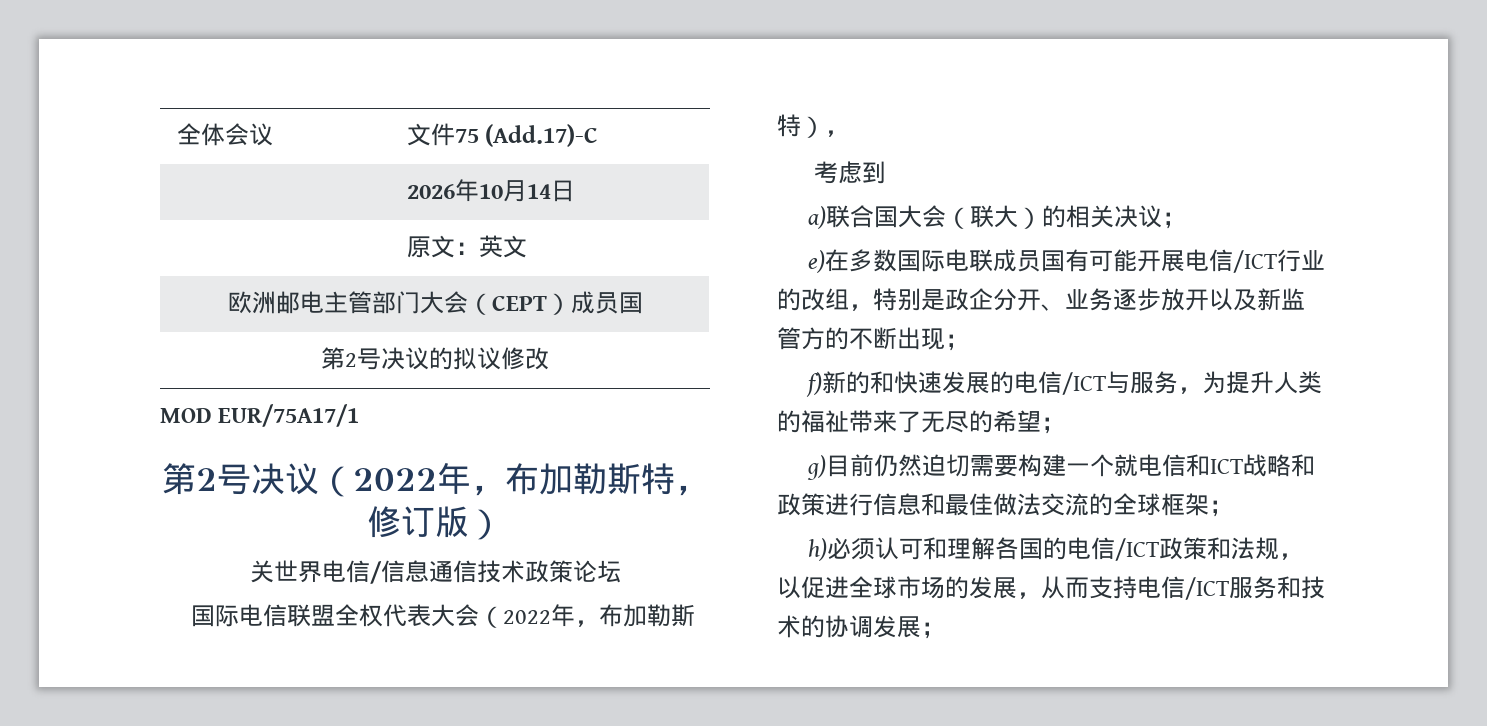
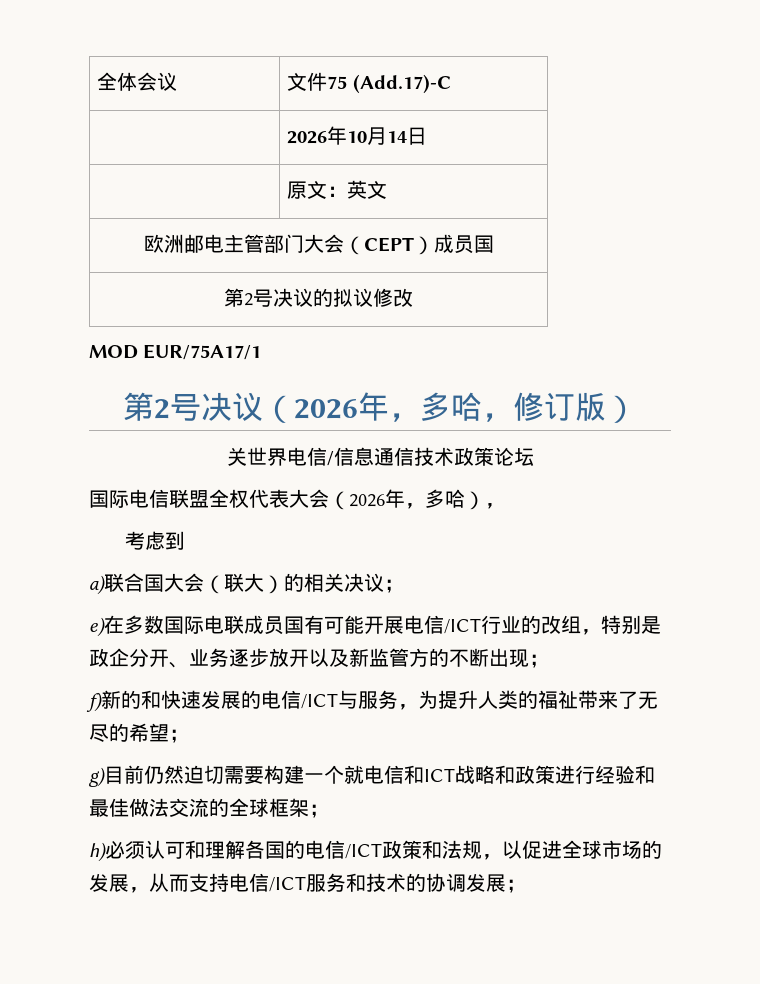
- 第2号决议（2022年，布加勒斯特，修订版）
+ 第2号决议（2026年，多哈，修订版）
- 国际电信联盟全权代表大会（2022年，布加勒斯特），
+ 国际电信联盟全权代表大会（2026年，多哈），
- g)目前仍然迫切需要构建一个就电信和ICT战略和政策进行信息和最佳做法交流的全球框架；
+ g)目前仍然迫切需要构建一个就电信和ICT战略和政策进行经验和最佳做法交流的全球框架；

